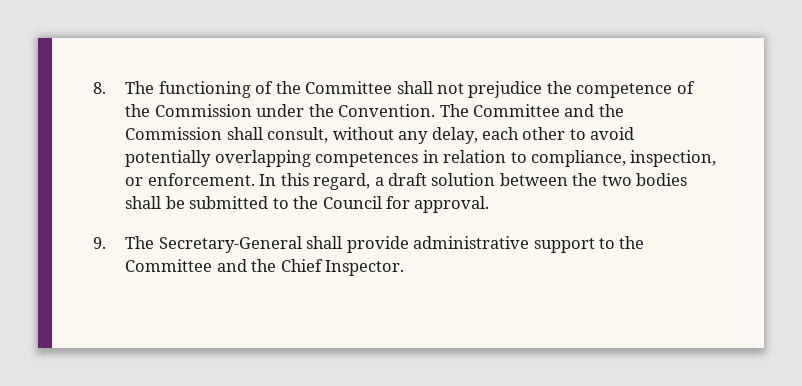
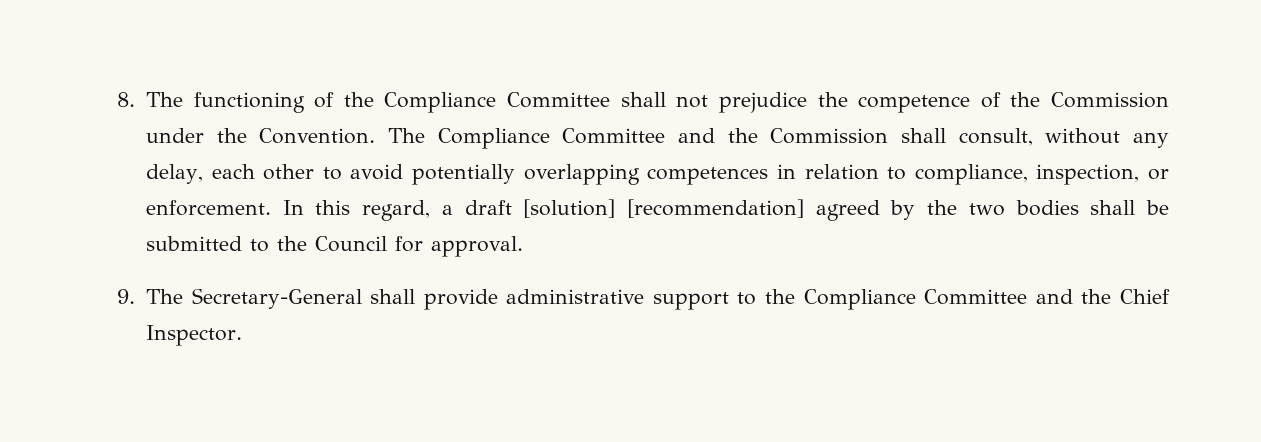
- 8. The functioning of the Committee shall not prejudice the competence of the Commission under the Convention.
+ 8. The functioning of the Compliance Committee shall not prejudice the competence of the Commission under the Convention.
- The Committee and the Commission shall consult, without any delay, each other to avoid potentially overlapping competences in relation to compliance, inspection, or enforcement.
+ The Compliance Committee and the Commission shall consult, without any delay, each other to avoid potentially overlapping competences in relation to compliance, inspection, or enforcement.
- In this regard, a draft solution between the two bodies shall be submitted to the Council for approval.
+ In this regard, a draft [solution] [recommendation] agreed by the two bodies shall be submitted to the Council for approval.
- 9. The Secretary-General shall provide administrative support to the Committee and the Chief Inspector.
+ 9. The Secretary-General shall provide administrative support to the Compliance Committee and the Chief Inspector.

